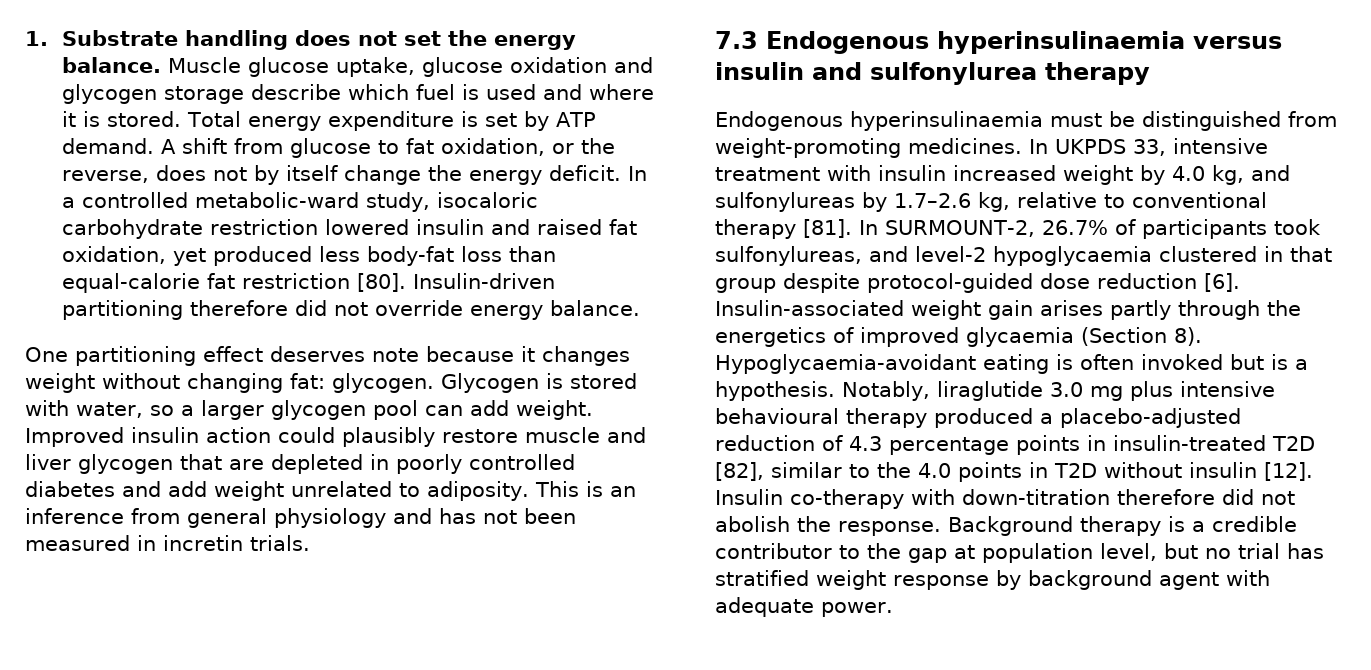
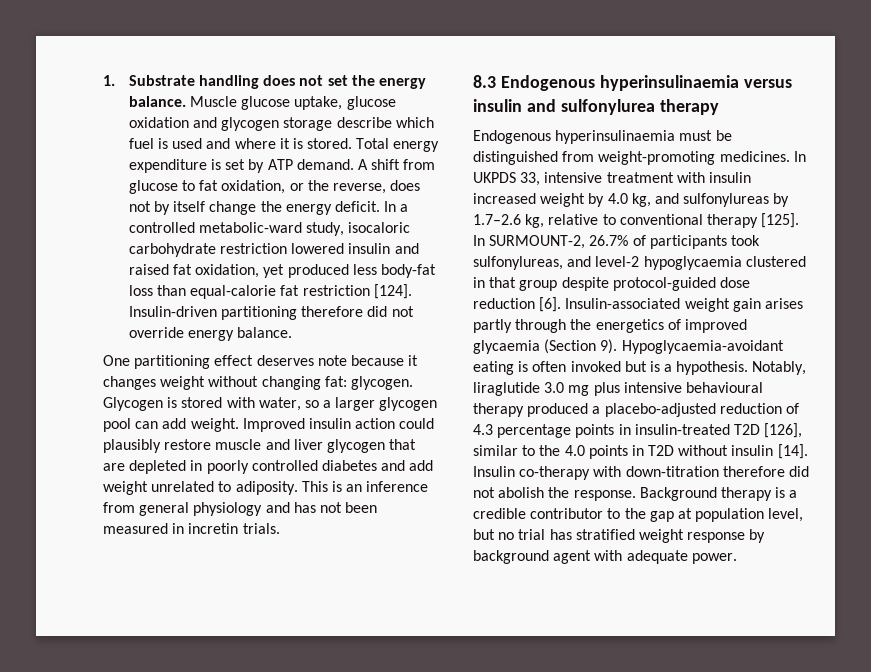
- In a controlled metabolic-ward study, isocaloric carbohydrate restriction lowered insulin and raised fat oxidation, yet produced less body-fat loss than equal-calorie fat restriction [80].
+ In a controlled metabolic-ward study, isocaloric carbohydrate restriction lowered insulin and raised fat oxidation, yet produced less body-fat loss than equal-calorie fat restriction [124].
- 7.3 Endogenous hyperinsulinaemia versus insulin and sulfonylurea therapy
+ 8.3 Endogenous hyperinsulinaemia versus insulin and sulfonylurea therapy
- In UKPDS 33, intensive treatment with insulin increased weight by 4.0 kg, and sulfonylureas by 1.7–2.6 kg, relative to conventional therapy [81].
+ In UKPDS 33, intensive treatment with insulin increased weight by 4.0 kg, and sulfonylureas by 1.7–2.6 kg, relative to conventional therapy [125].
- Insulin-associated weight gain arises partly through the energetics of improved glycaemia (Section 8).
+ Insulin-associated weight gain arises partly through the energetics of improved glycaemia (Section 9).
- Notably, liraglutide 3.0 mg plus intensive behavioural therapy produced a placebo-adjusted reduction of 4.3 percentage points in insulin-treated T2D [82], similar to the 4.0 points in T2D without insulin [12].
+ Notably, liraglutide 3.0 mg plus intensive behavioural therapy produced a placebo-adjusted reduction of 4.3 percentage points in insulin-treated T2D [126], similar to the 4.0 points in T2D without insulin [14].

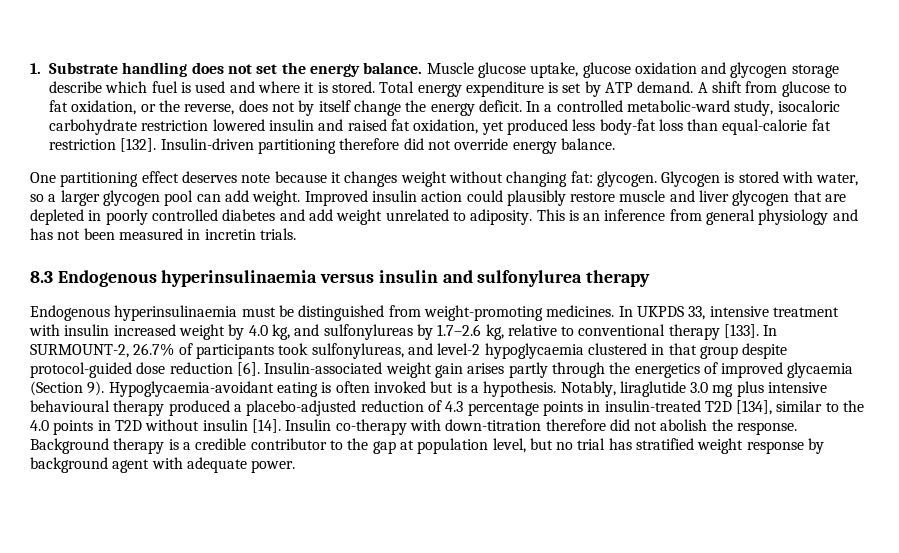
- In a controlled metabolic-ward study, isocaloric carbohydrate restriction lowered insulin and raised fat oxidation, yet produced less body-fat loss than equal-calorie fat restriction [124].
+ In a controlled metabolic-ward study, isocaloric carbohydrate restriction lowered insulin and raised fat oxidation, yet produced less body-fat loss than equal-calorie fat restriction [132].
- In UKPDS 33, intensive treatment with insulin increased weight by 4.0 kg, and sulfonylureas by 1.7–2.6 kg, relative to conventional therapy [125].
+ In UKPDS 33, intensive treatment with insulin increased weight by 4.0 kg, and sulfonylureas by 1.7–2.6 kg, relative to conventional therapy [133].
- Notably, liraglutide 3.0 mg plus intensive behavioural therapy produced a placebo-adjusted reduction of 4.3 percentage points in insulin-treated T2D [126], similar to the 4.0 points in T2D without insulin [14].
+ Notably, liraglutide 3.0 mg plus intensive behavioural therapy produced a placebo-adjusted reduction of 4.3 percentage points in insulin-treated T2D [134], similar to the 4.0 points in T2D without insulin [14].

